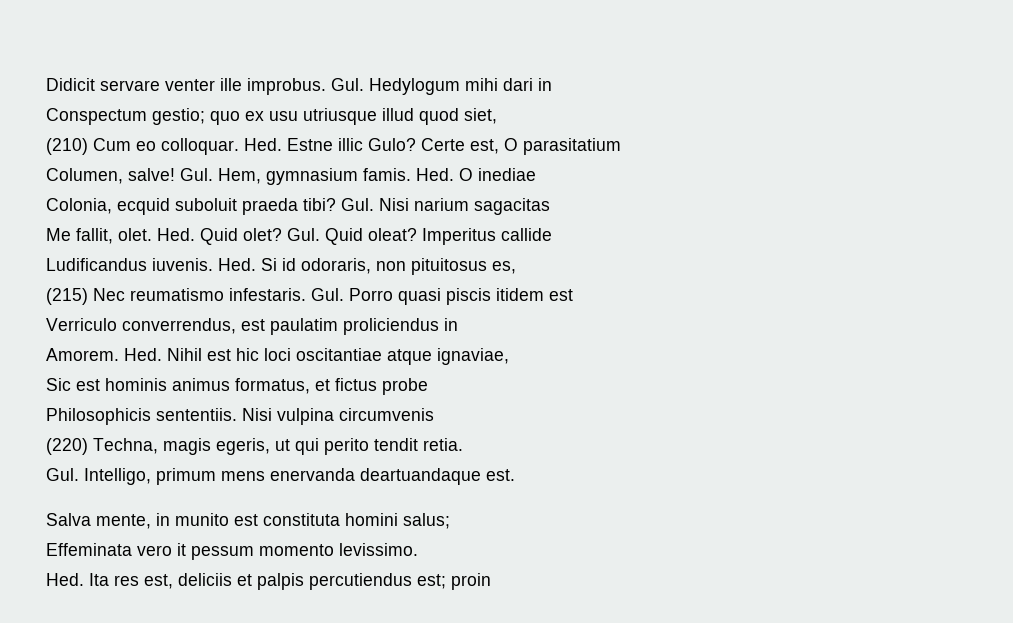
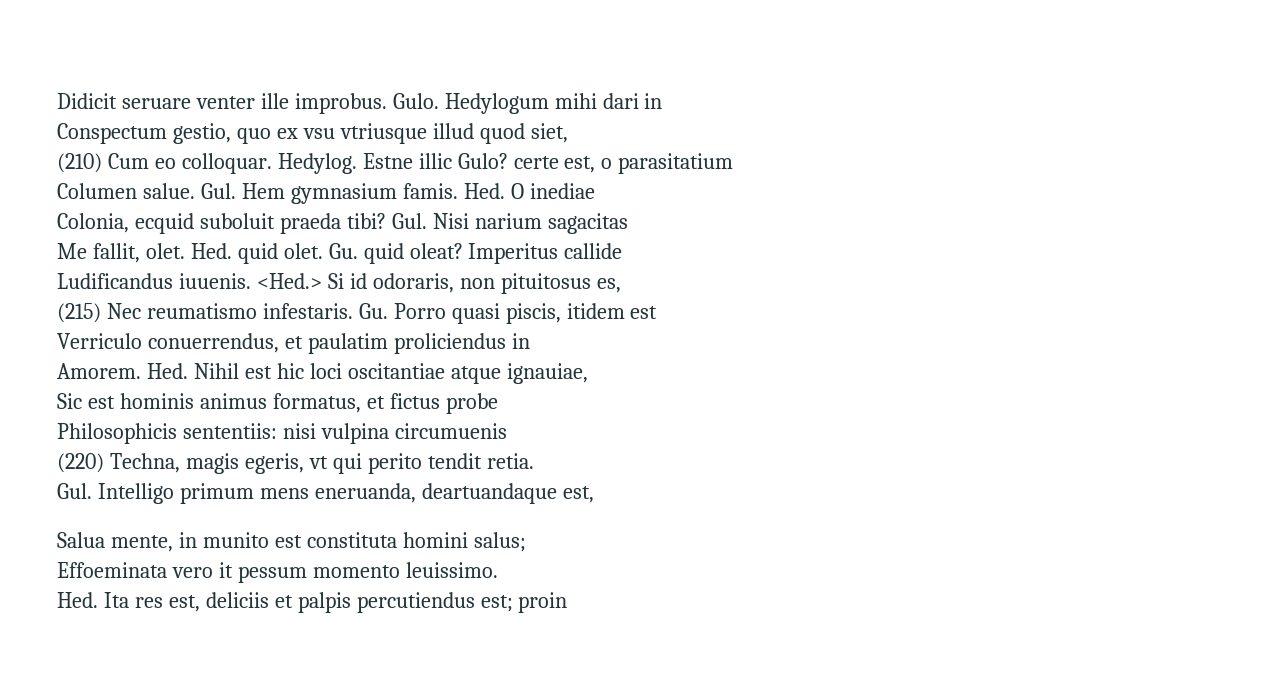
- Didicit servare venter ille improbus.
+ Didicit seruare venter ille improbus.
- Gul. Hedylogum mihi dari in
+ Gulo. Hedylogum mihi dari in
- Conspectum gestio; quo ex usu utriusque illud quod siet,
+ Conspectum gestio, quo ex vsu vtriusque illud quod siet,
- Hed. Estne illic Gulo? Certe est, O parasitatium
- Columen, salve! Gul. Hem, gymnasium famis.
+ Hedylog. Estne illic Gulo? certe est, o parasitatium
+ Columen salue. Gul. Hem gymnasium famis.
- Hed. Quid olet? Gul. Quid oleat?
+ Hed. quid olet. Gu. quid oleat?
- Ludificandus iuvenis. Hed. Si id odoraris, non pituitosus es,
+ Ludificandus iuuenis. <Hed.> Si id odoraris, non pituitosus es,
- Gul. Porro quasi piscis itidem est
+ Gu. Porro quasi piscis, itidem est
- Verriculo converrendus, est paulatim proliciendus in
+ Verriculo conuerrendus, et paulatim proliciendus in
- Hed. Nihil est hic loci oscitantiae atque ignaviae,
+ Hed. Nihil est hic loci oscitantiae atque ignauiae,
- Philosophicis sententiis. Nisi vulpina circumvenis
+ Philosophicis sententiis: nisi vulpina circumuenis
- (220) Techna, magis egeris, ut qui perito tendit retia.
+ (220) Techna, magis egeris, vt qui perito tendit retia.
- Gul. Intelligo, primum mens enervanda deartuandaque est.
- Salva mente, in munito est constituta homini salus;
+ Gul. Intelligo primum mens eneruanda, deartuandaque est,
+ Salua mente, in munito est constituta homini salus;
- Effeminata vero it pessum momento levissimo.
+ Effoeminata vero it pessum momento leuissimo.

